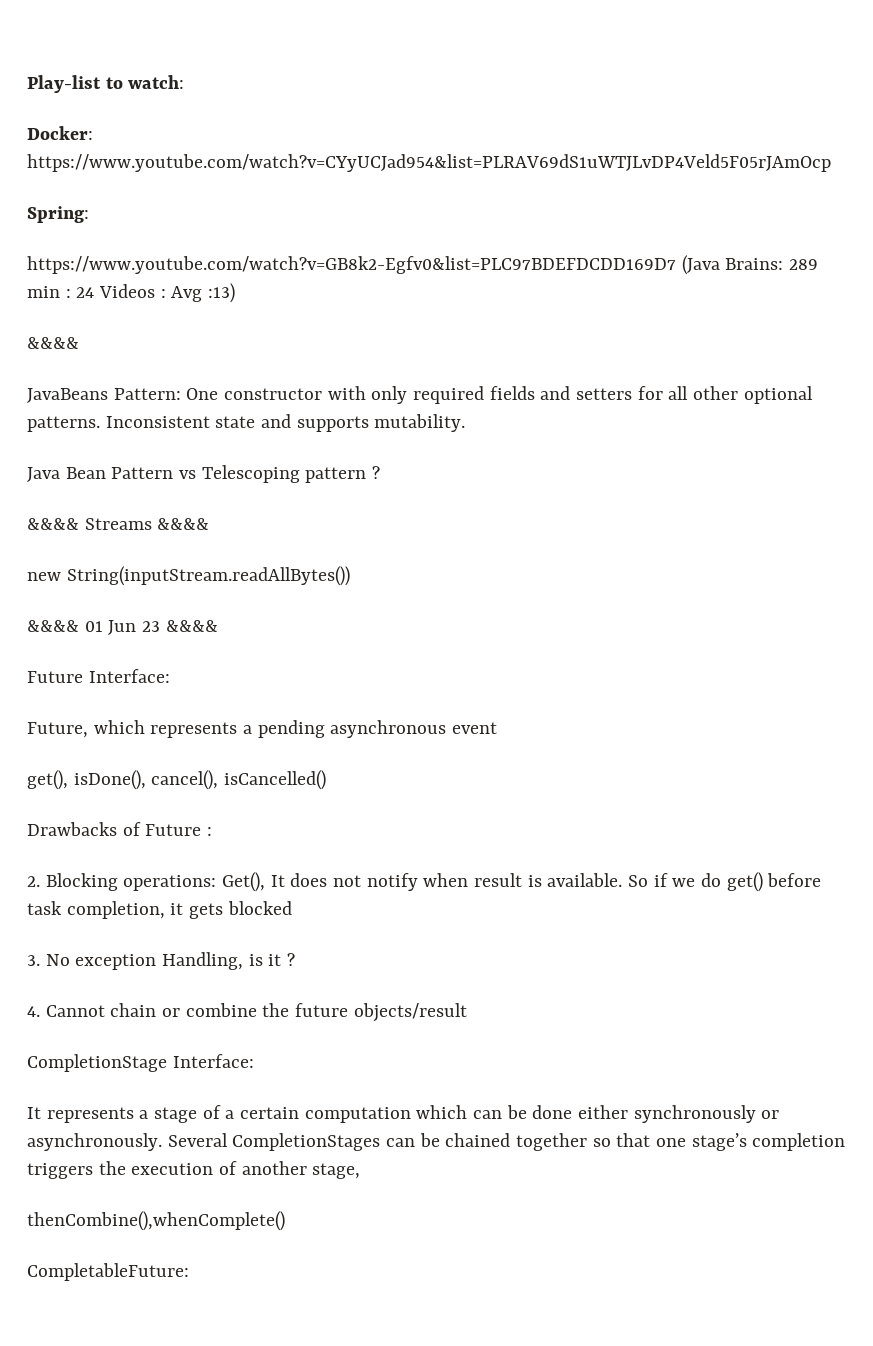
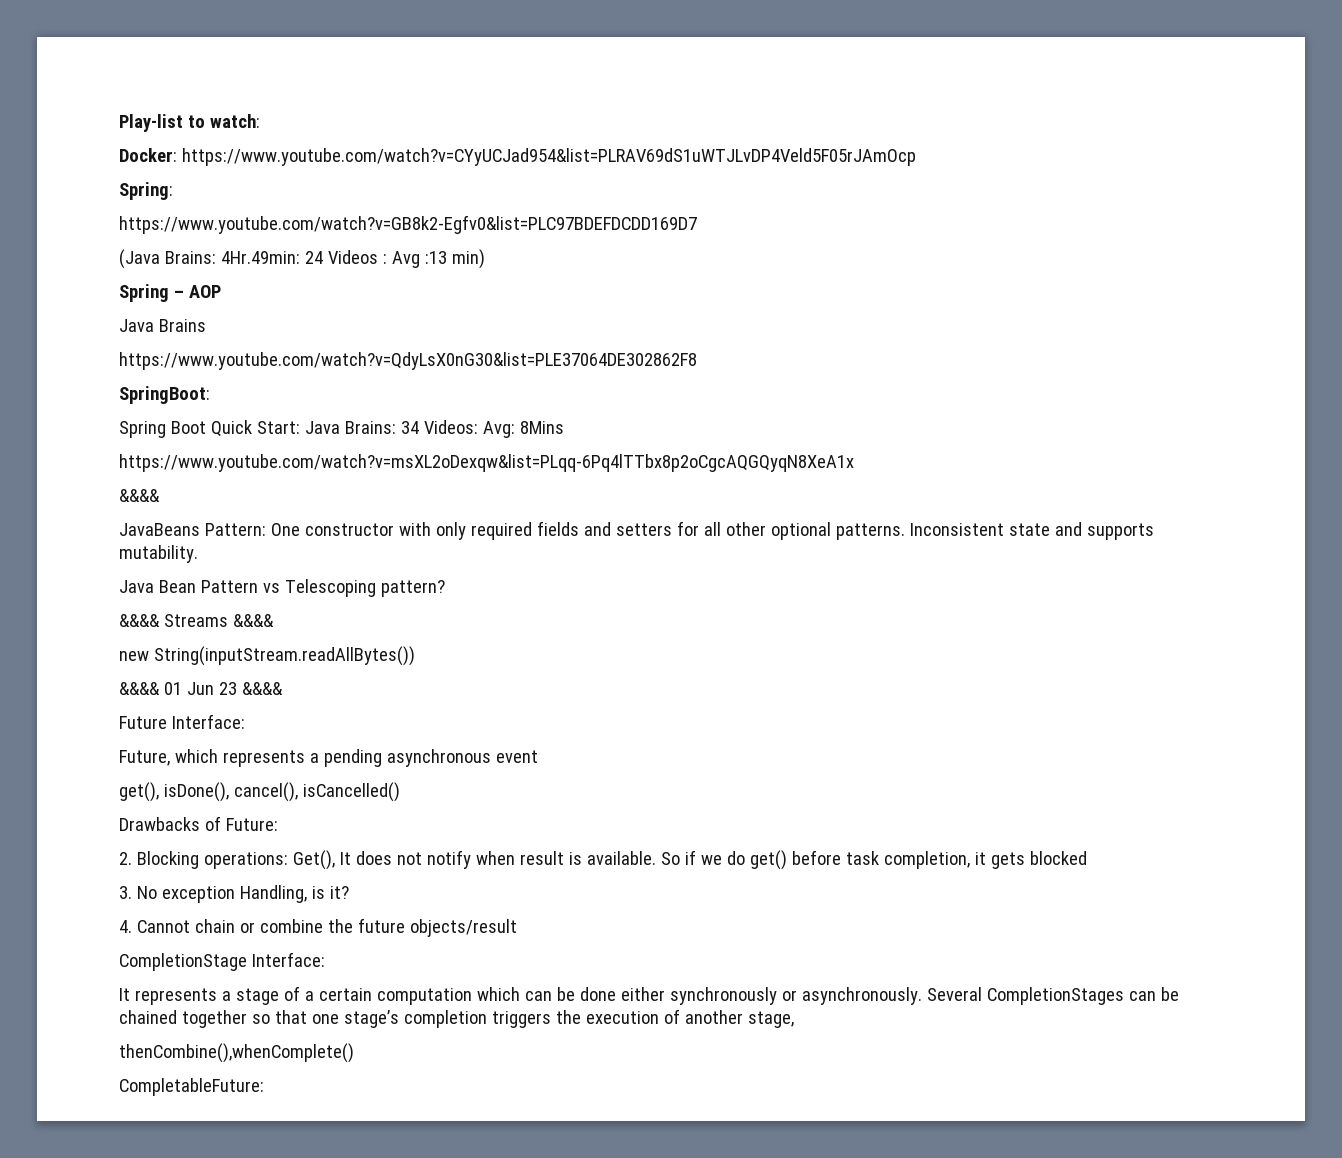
- https://www.youtube.com/watch?v=GB8k2-Egfv0&list=PLC97BDEFDCDD169D7 (Java Brains: 289 min : 24 Videos : Avg :13)
+ https://www.youtube.com/watch?v=GB8k2-Egfv0&list=PLC97BDEFDCDD169D7
+ (Java Brains: 4Hr.49min: 24 Videos : Avg :13 min)
+ Spring – AOP
+ Java Brains
+ https://www.youtube.com/watch?v=QdyLsX0nG30&list=PLE37064DE302862F8
+ SpringBoot:
+ Spring Boot Quick Start: Java Brains: 34 Videos: Avg: 8Mins
+ https://www.youtube.com/watch?v=msXL2oDexqw&list=PLqq-6Pq4lTTbx8p2oCgcAQGQyqN8XeA1x
- Java Bean Pattern vs Telescoping pattern ?
+ Java Bean Pattern vs Telescoping pattern?
- Drawbacks of Future :
+ Drawbacks of Future:
- 3. No exception Handling, is it ?
+ 3. No exception Handling, is it?

